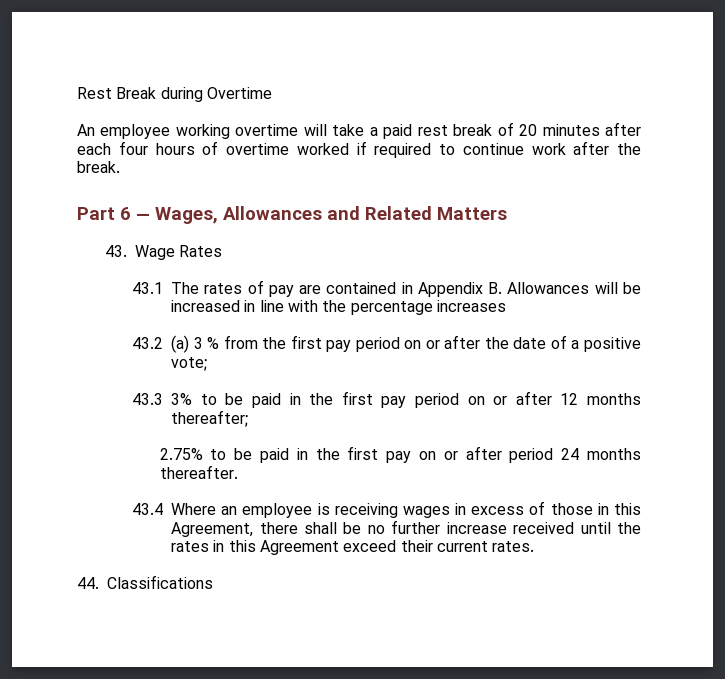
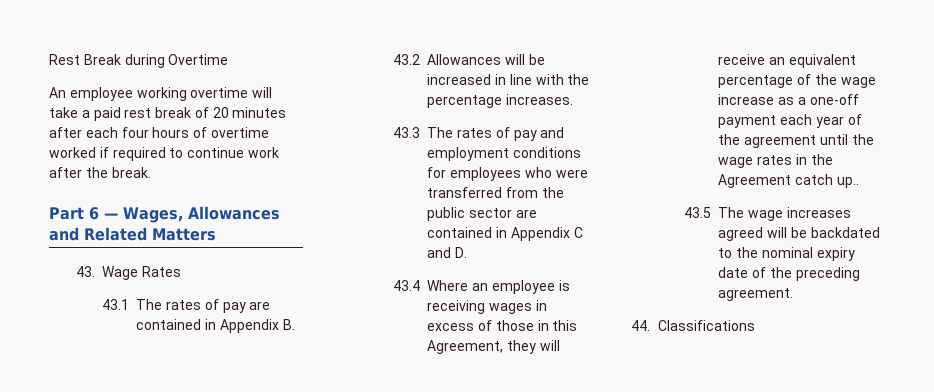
- 43.1 The rates of pay are contained in Appendix B. Allowances will be increased in line with the percentage increases
- 43.2 (a) 3 % from the first pay period on or after the date of a positive vote;
- 43.3 3% to be paid in the first pay period on or after 12 months thereafter;
- 2.75% to be paid in the first pay on or after period 24 months thereafter.
+ 43.1 The rates of pay are contained in Appendix B.
+ 43.2 Allowances will be increased in line with the percentage increases.
+ 43.3 The rates of pay and employment conditions for employees who were transferred from the public sector are contained in Appendix C and D.
- 43.4 Where an employee is receiving wages in excess of those in this Agreement, there shall be no further increase received until the rates in this Agreement exceed their current rates.
+ 43.4 Where an employee is receiving wages in excess of those in this Agreement, they will receive an equivalent percentage of the wage increase as a one-off payment each year of the agreement until the wage rates in the Agreement catch up..
+ 43.5 The wage increases agreed will be backdated to the nominal expiry date of the preceding agreement.

